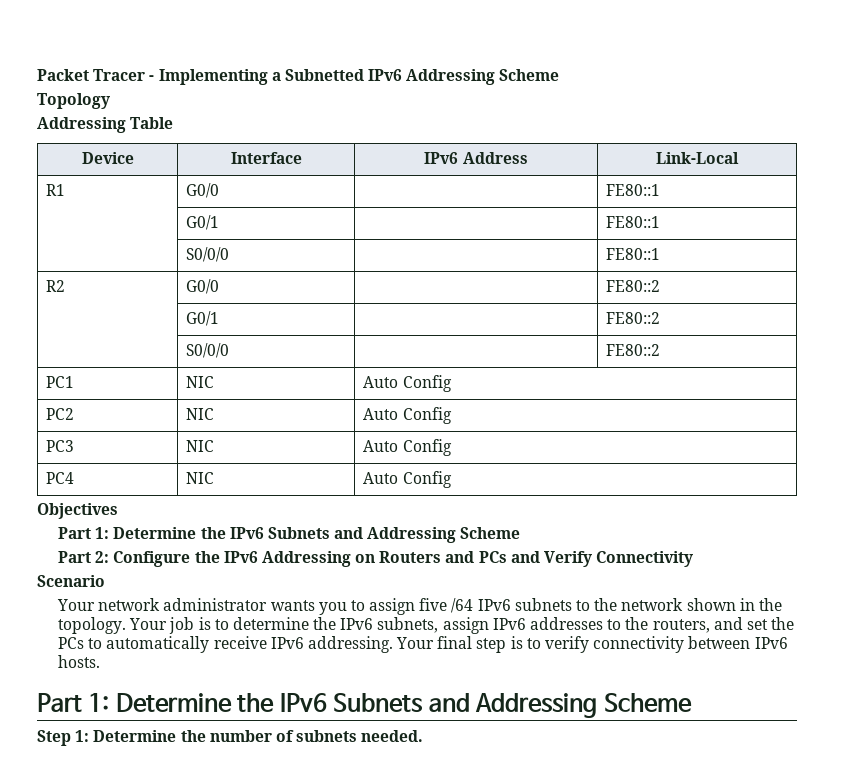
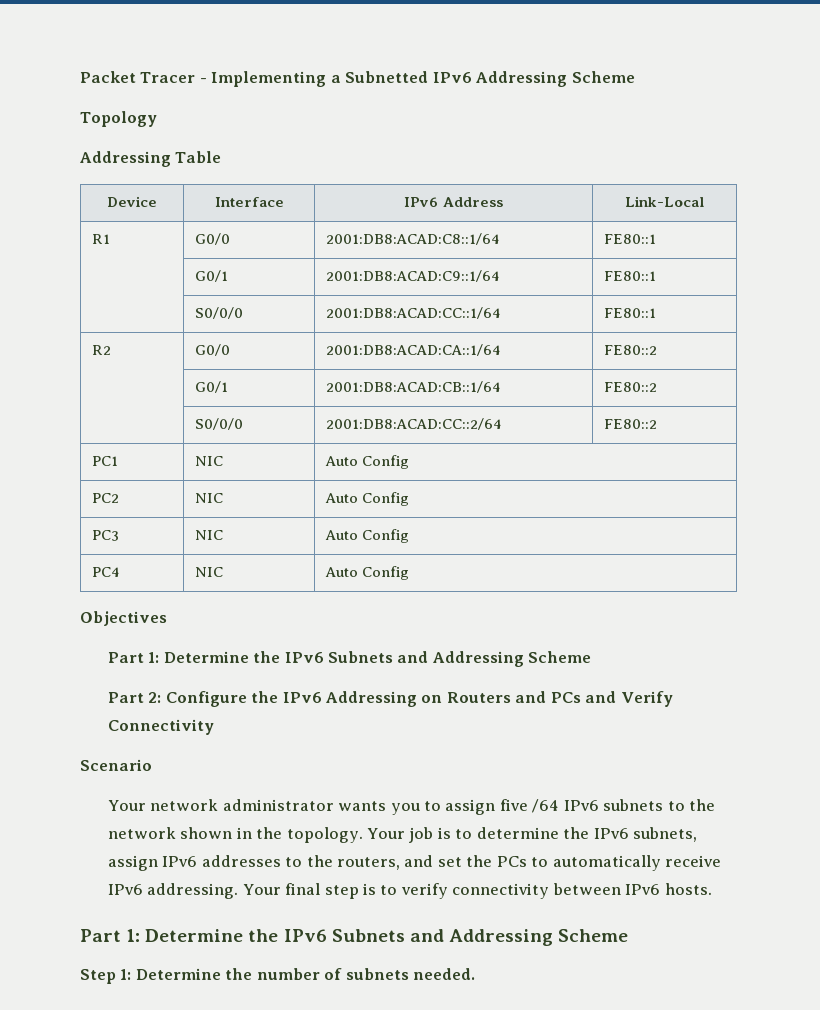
- R1 | G0/0 | | FE80::1
+ R1 | G0/0 | 2001:DB8:ACAD:C8::1/64 | FE80::1
- | G0/1 | | FE80::1
+ | G0/1 | 2001:DB8:ACAD:C9::1/64 | FE80::1
- | S0/0/0 | | FE80::1
+ | S0/0/0 | 2001:DB8:ACAD:CC::1/64 | FE80::1
- R2 | G0/0 | | FE80::2
+ R2 | G0/0 | 2001:DB8:ACAD:CA::1/64 | FE80::2
- | G0/1 | | FE80::2
+ | G0/1 | 2001:DB8:ACAD:CB::1/64 | FE80::2
- | S0/0/0 | | FE80::2
+ | S0/0/0 | 2001:DB8:ACAD:CC::2/64 | FE80::2

